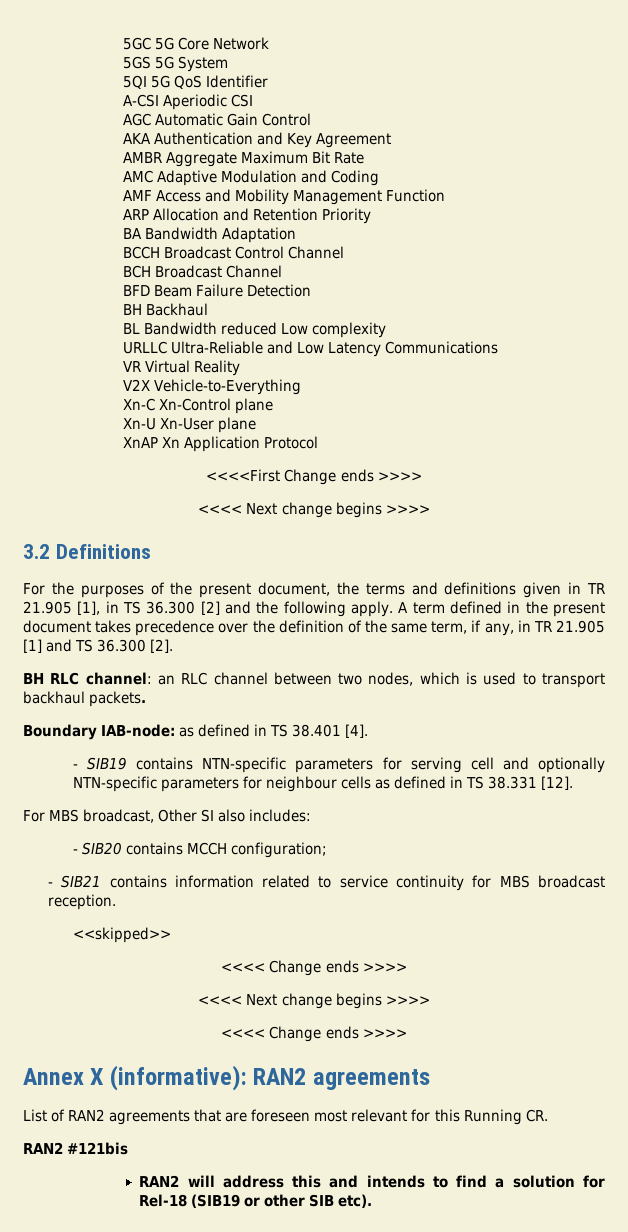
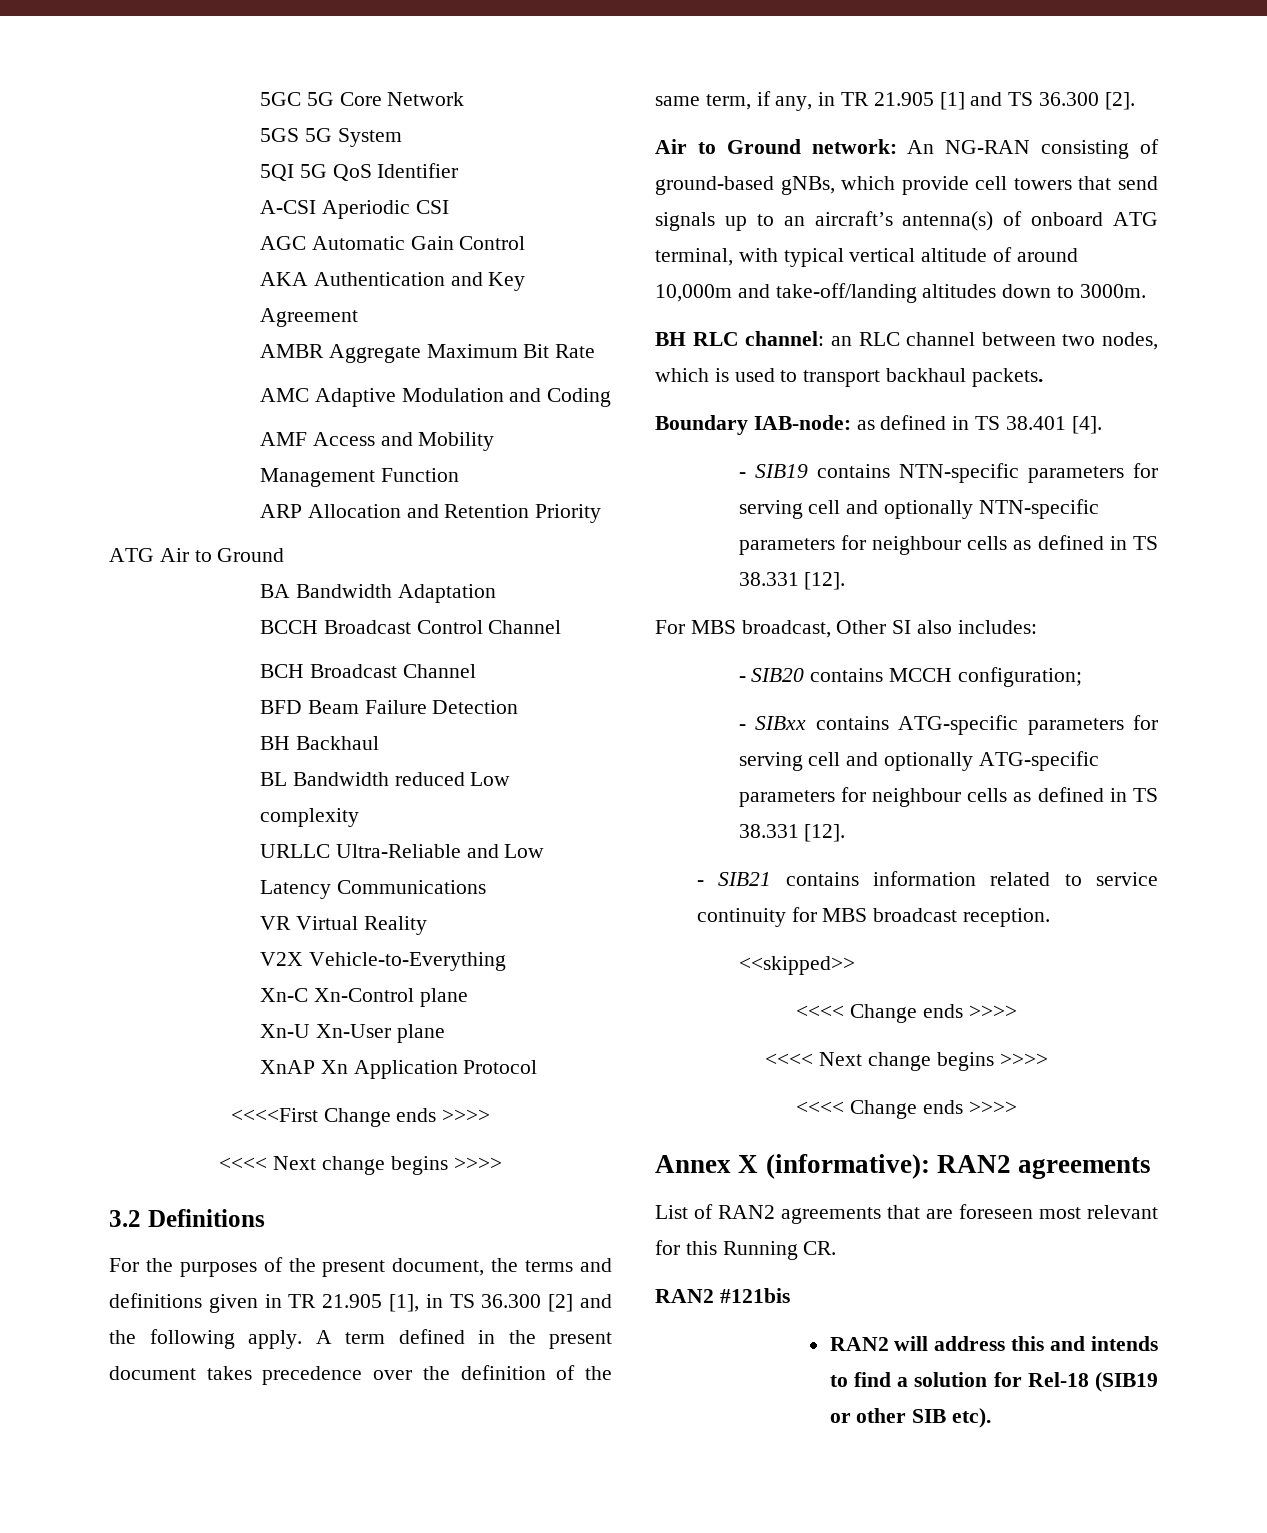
+ ATG Air to Ground
+ Air to Ground network: An NG-RAN consisting of ground-based gNBs, which provide cell towers that send signals up to an aircraft’s antenna(s) of onboard ATG terminal, with typical vertical altitude of around 10,000m and take-off/landing altitudes down to 3000m.
+ - SIBxx contains ATG-specific parameters for serving cell and optionally ATG-specific parameters for neighbour cells as defined in TS 38.331 [12].

